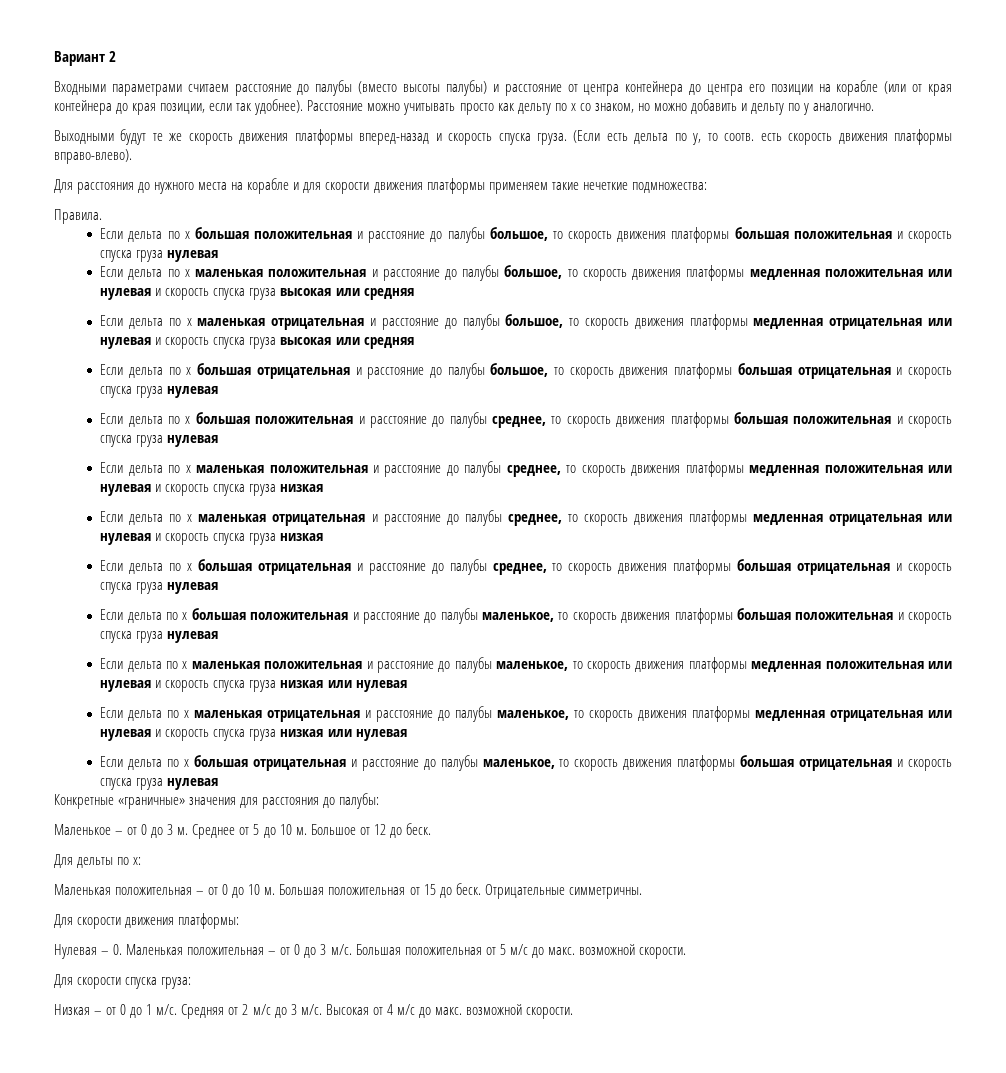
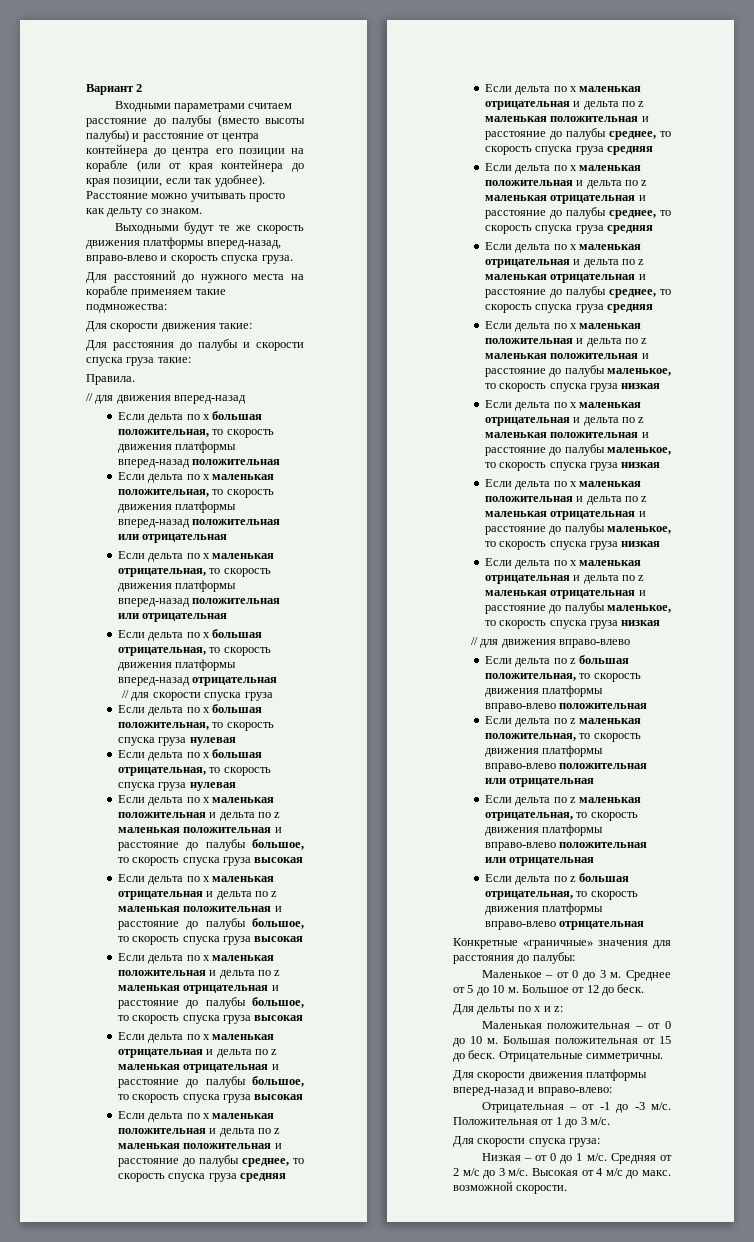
- Расстояние можно учитывать просто как дельту по x со знаком, но можно добавить и дельту по y аналогично.
+ Расстояние можно учитывать просто как дельту со знаком.
- Выходными будут те же скорость движения платформы вперед-назад и скорость спуска груза. (Если есть дельта по y, то соотв. есть скорость движения платформы вправо-влево).
- Для расстояния до нужного места на корабле и для скорости движения платформы применяем такие нечеткие подмножества:
+ Выходными будут те же скорость движения платформы вперед-назад, вправо-влево и скорость спуска груза.
+ Для расстояний до нужного места на корабле применяем такие подмножества:
+ Для скорости движения такие:
+ Для расстояния до палубы и скорости спуска груза такие:
  Правила.
- Если дельта по x большая положительная и расстояние до палубы большое, то скорость движения платформы большая положительная и скорость спуска груза нулевая
+ // для движения вперед-назад
+ Если дельта по x большая положительная, то скорость движения платформы вперед-назад положительная
+ Если дельта по x маленькая положительная, то скорость движения платформы вперед-назад положительная или отрицательная
+ Если дельта по x маленькая отрицательная, то скорость движения платформы вперед-назад положительная или отрицательная
+ Если дельта по x большая отрицательная, то скорость движения платформы вперед-назад отрицательная
+ // для скорости спуска груза
+ Если дельта по x большая положительная, то скорость спуска груза нулевая
+ Если дельта по x большая отрицательная, то скорость спуска груза нулевая
- Если дельта по x маленькая положительная и расстояние до палубы большое, то скорость движения платформы медленная положительная или нулевая и скорость спуска груза высокая или средняя
- Если дельта по x маленькая отрицательная и расстояние до палубы большое, то скорость движения платформы медленная отрицательная или нулевая и скорость спуска груза высокая или средняя
- Если дельта по x большая отрицательная и расстояние до палубы большое, то скорость движения платформы большая отрицательная и скорость спуска груза нулевая
- Если дельта по x большая положительная и расстояние до палубы среднее, то скорость движения платформы большая положительная и скорость спуска груза нулевая
- Если дельта по x маленькая положительная и расстояние до палубы среднее, то скорость движения платформы медленная положительная или нулевая и скорость спуска груза низкая
+ Если дельта по x маленькая положительная и дельта по z маленькая положительная и расстояние до палубы большое, то скорость спуска груза высокая
+ Если дельта по x маленькая отрицательная и дельта по z маленькая положительная и расстояние до палубы большое, то скорость спуска груза высокая
+ Если дельта по x маленькая положительная и дельта по z маленькая отрицательная и расстояние до палубы большое, то скорость спуска груза высокая
+ Если дельта по x маленькая отрицательная и дельта по z маленькая отрицательная и расстояние до палубы большое, то скорость спуска груза высокая
+ Если дельта по x маленькая положительная и дельта по z маленькая положительная и расстояние до палубы среднее, то скорость спуска груза средняя
+ Если дельта по x маленькая отрицательная и дельта по z маленькая положительная и расстояние до палубы среднее, то скорость спуска груза средняя
+ Если дельта по x маленькая положительная и дельта по z маленькая отрицательная и расстояние до палубы среднее, то скорость спуска груза средняя
+ Если дельта по x маленькая отрицательная и дельта по z маленькая отрицательная и расстояние до палубы среднее, то скорость спуска груза средняя
+ Если дельта по x маленькая положительная и дельта по z маленькая положительная и расстояние до палубы маленькое, то скорость спуска груза низкая
- Если дельта по x маленькая отрицательная и расстояние до палубы среднее, то скорость движения платформы медленная отрицательная или нулевая и скорость спуска груза низкая
- Если дельта по x большая отрицательная и расстояние до палубы среднее, то скорость движения платформы большая отрицательная и скорость спуска груза нулевая
- Если дельта по x большая положительная и расстояние до палубы маленькое, то скорость движения платформы большая положительная и скорость спуска груза нулевая
- Если дельта по x маленькая положительная и расстояние до палубы маленькое, то скорость движения платформы медленная положительная или нулевая и скорость спуска груза низкая или нулевая
- Если дельта по x маленькая отрицательная и расстояние до палубы маленькое, то скорость движения платформы медленная отрицательная или нулевая и скорость спуска груза низкая или нулевая
- Если дельта по x большая отрицательная и расстояние до палубы маленькое, то скорость движения платформы большая отрицательная и скорость спуска груза нулевая
+ Если дельта по x маленькая отрицательная и дельта по z маленькая положительная и расстояние до палубы маленькое, то скорость спуска груза низкая
+ Если дельта по x маленькая положительная и дельта по z маленькая отрицательная и расстояние до палубы маленькое, то скорость спуска груза низкая
+ Если дельта по x маленькая отрицательная и дельта по z маленькая отрицательная и расстояние до палубы маленькое, то скорость спуска груза низкая
+ // для движения вправо-влево
+ Если дельта по z большая положительная, то скорость движения платформы вправо-влево положительная
+ Если дельта по z маленькая положительная, то скорость движения платформы вправо-влево положительная или отрицательная
+ Если дельта по z маленькая отрицательная, то скорость движения платформы вправо-влево положительная или отрицательная
+ Если дельта по z большая отрицательная, то скорость движения платформы вправо-влево отрицательная
- Для дельты по x:
+ Для дельты по x и z:
- Для скорости движения платформы:
- Нулевая – 0. Маленькая положительная – от 0 до 3 м/c. Большая положительная от 5 м/c до макс. возможной скорости.
+ Для скорости движения платформы вперед-назад и вправо-влево:
+ Отрицательная – от -1 до -3 м/c. Положительная от 1 до 3 м/c.

